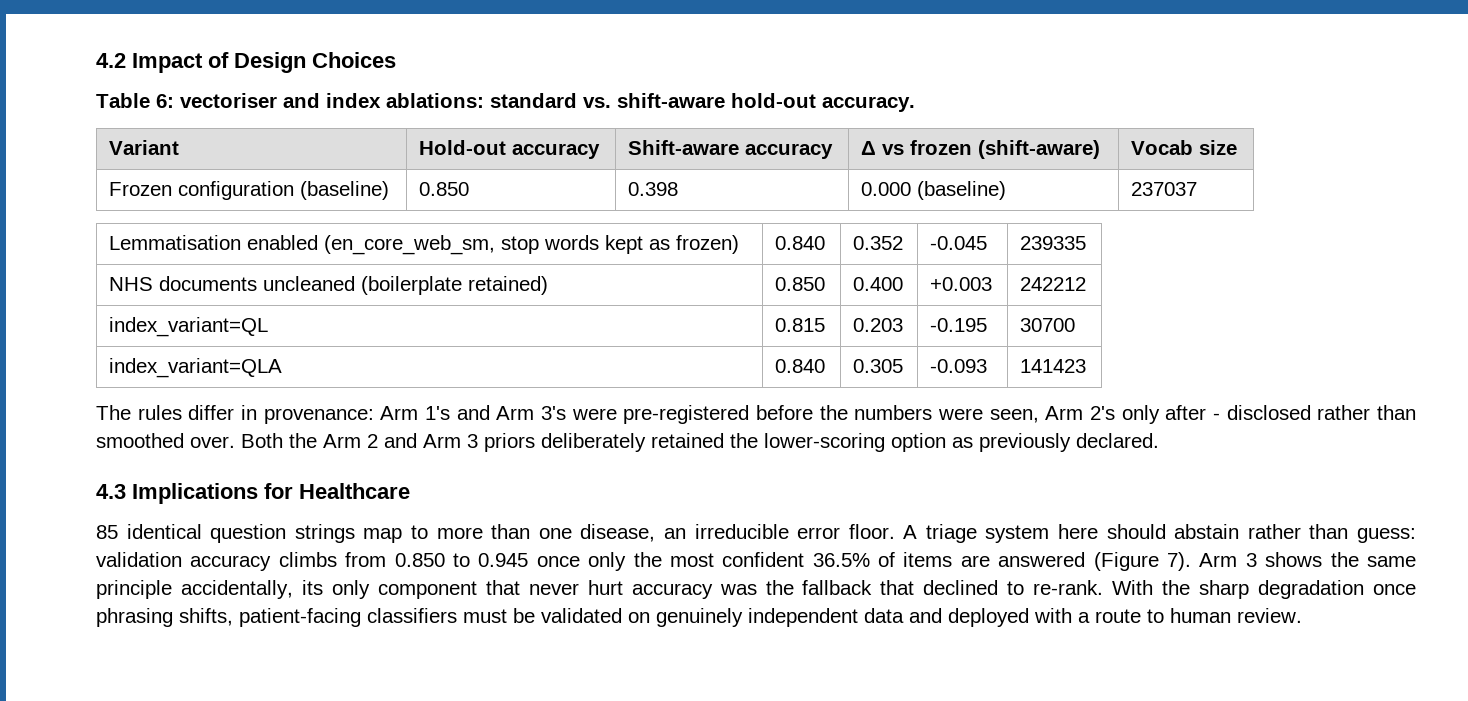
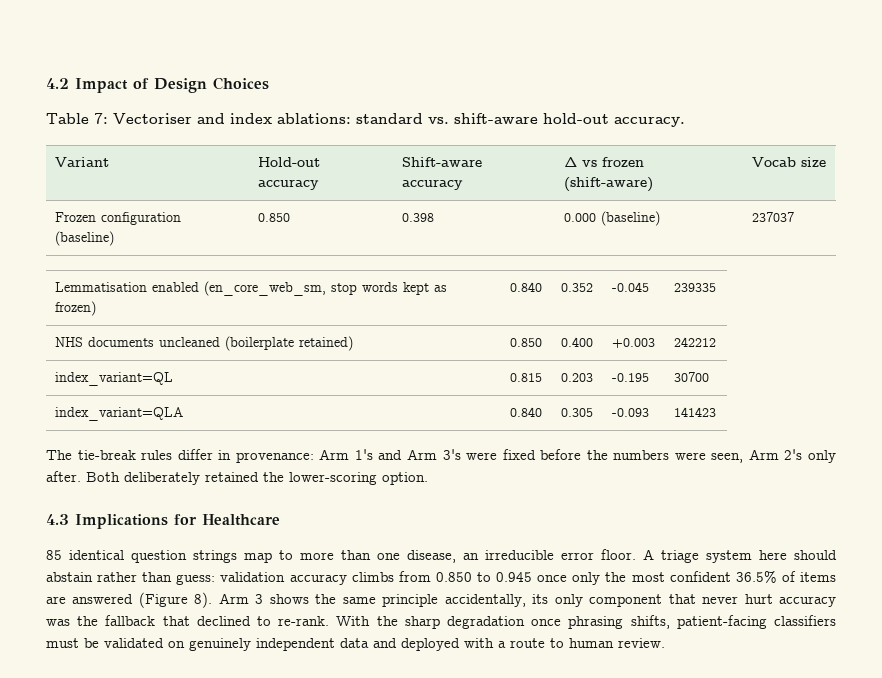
- Table 6: vectoriser and index ablations: standard vs. shift-aware hold-out accuracy.
+ Table 7: Vectoriser and index ablations: standard vs. shift-aware hold-out accuracy.
- The rules differ in provenance: Arm 1's and Arm 3's were pre-registered before the numbers were seen, Arm 2's only after - disclosed rather than smoothed over. Both the Arm 2 and Arm 3 priors deliberately retained the lower-scoring option as previously declared.
+ The tie-break rules differ in provenance: Arm 1's and Arm 3's were fixed before the numbers were seen, Arm 2's only after. Both deliberately retained the lower-scoring option.
- A triage system here should abstain rather than guess: validation accuracy climbs from 0.850 to 0.945 once only the most confident 36.5% of items are answered (Figure 7).
+ A triage system here should abstain rather than guess: validation accuracy climbs from 0.850 to 0.945 once only the most confident 36.5% of items are answered (Figure 8).

